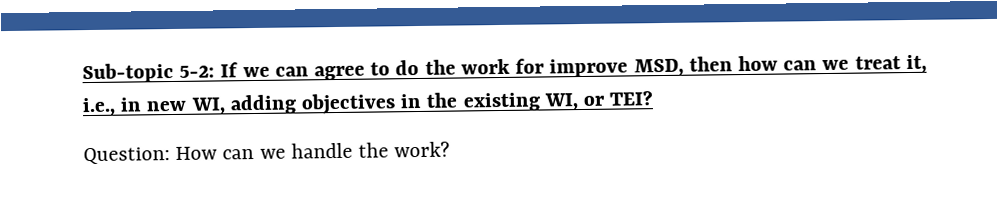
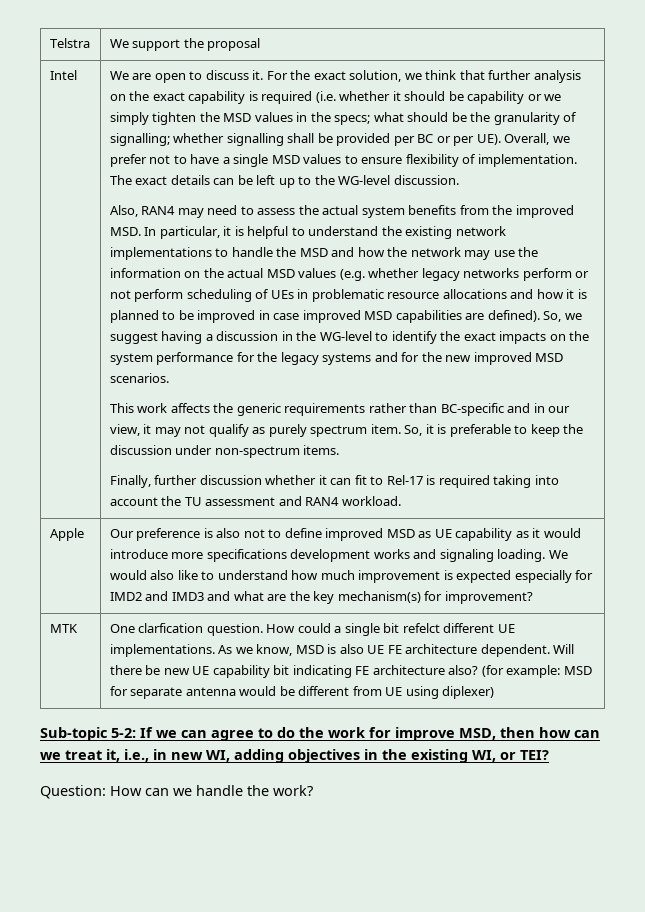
+ Telstra | We support the proposal
+ Intel | We are open to discuss it. For the exact solution, we think that further analysis on the exact capability is required (i.e. whether it should be capability or we simply tighten the MSD values in the specs; what should be the granularity of signalling; whether signalling shall be provided per BC or per UE). Overall, we prefer not to have a single MSD values to ensure flexibility of implementation. The exact details can be left up to the WG-level discussion.
+ Also, RAN4 may need to assess the actual system benefits from the improved MSD. In particular, it is helpful to understand the existing network implementations to handle the MSD and how the network may use the information on the actual MSD values (e.g. whether legacy networks perform or not perform scheduling of UEs in problematic resource allocations and how it is planned to be improved in case improved MSD capabilities are defined). So, we suggest having a discussion in the WG-level to identify the exact impacts on the system performance for the legacy systems and for the new improved MSD scenarios.
+ This work affects the generic requirements rather than BC-specific and in our view, it may not qualify as purely spectrum item. So, it is preferable to keep the discussion under non-spectrum items.
+ Finally, further discussion whether it can fit to Rel-17 is required taking into account the TU assessment and RAN4 workload.
+ Apple | Our preference is also not to define improved MSD as UE capability as it would introduce more specifications development works and signaling loading. We would also like to understand how much improvement is expected especially for IMD2 and IMD3 and what are the key mechanism(s) for improvement?
+ MTK | One clarfication question. How could a single bit refelct different UE implementations. As we know, MSD is also UE FE architecture dependent. Will there be new UE capability bit indicating FE architecture also? (for example: MSD for separate antenna would be different from UE using diplexer)

